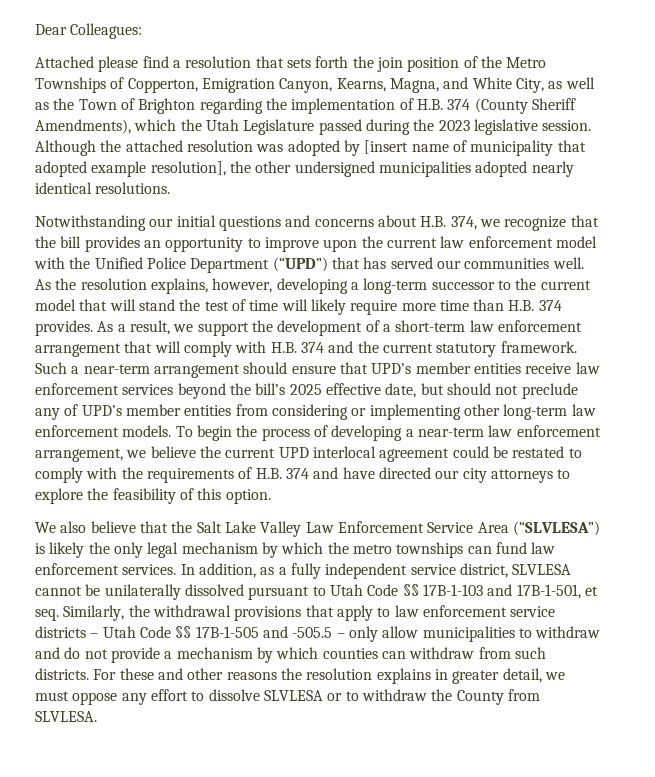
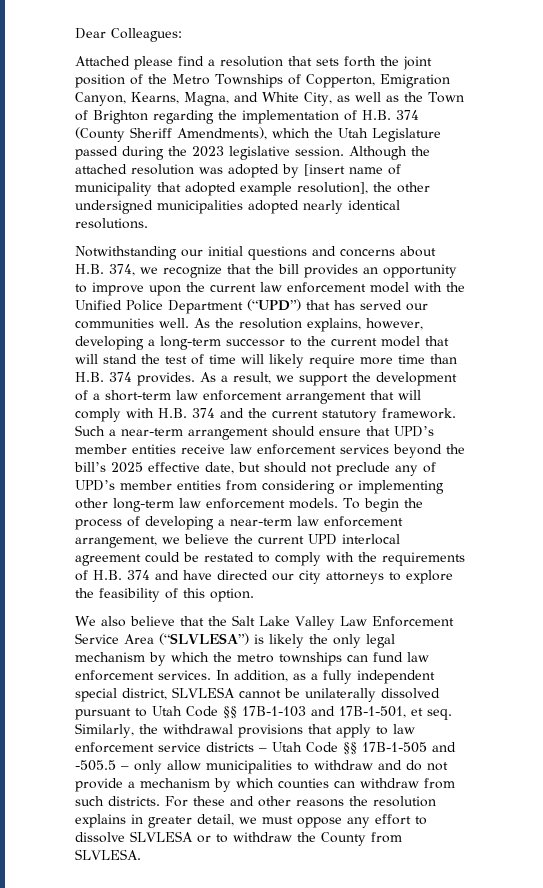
- Attached please find a resolution that sets forth the join position of the Metro Townships of Copperton, Emigration Canyon, Kearns, Magna, and White City, as well as the Town of Brighton regarding the implementation of H.B. 374 (County Sheriff Amendments), which the Utah Legislature passed during the 2023 legislative session.
+ Attached please find a resolution that sets forth the joint position of the Metro Townships of Copperton, Emigration Canyon, Kearns, Magna, and White City, as well as the Town of Brighton regarding the implementation of H.B. 374 (County Sheriff Amendments), which the Utah Legislature passed during the 2023 legislative session.
- In addition, as a fully independent service district, SLVLESA cannot be unilaterally dissolved pursuant to Utah Code §§ 17B-1-103 and 17B-1-501, et seq.
+ In addition, as a fully independent special district, SLVLESA cannot be unilaterally dissolved pursuant to Utah Code §§ 17B-1-103 and 17B-1-501, et seq.

